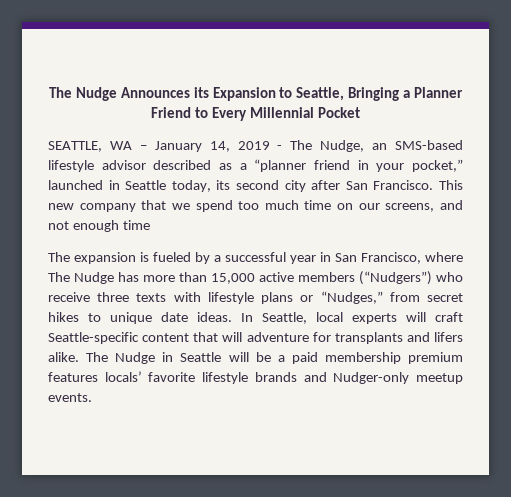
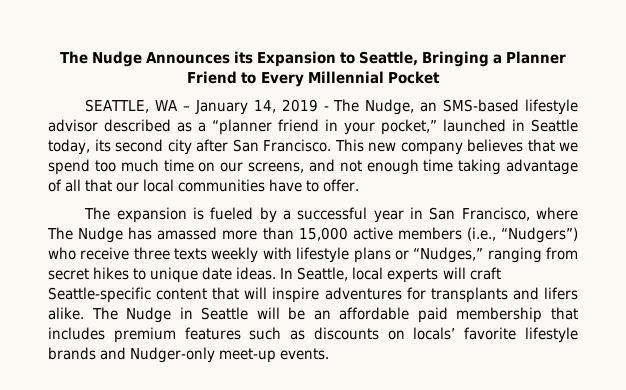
- This new company that we spend too much time on our screens, and not enough time
+ This new company believes that we spend too much time on our screens, and not enough time taking advantage of all that our local communities have to offer.
- The expansion is fueled by a successful year in San Francisco, where The Nudge has more than 15,000 active members (“Nudgers”) who receive three texts with lifestyle plans or “Nudges,” from secret hikes to unique date ideas.
+ The expansion is fueled by a successful year in San Francisco, where The Nudge has amassed more than 15,000 active members (i.e., “Nudgers”) who receive three texts weekly with lifestyle plans or “Nudges,” ranging from secret hikes to unique date ideas.
- In Seattle, local experts will craft Seattle-specific content that will adventure for transplants and lifers alike.
+ In Seattle, local experts will craft Seattle-specific content that will inspire adventures for transplants and lifers alike.
- The Nudge in Seattle will be a paid membership premium features locals’ favorite lifestyle brands and Nudger-only meetup events.
+ The Nudge in Seattle will be an affordable paid membership that includes premium features such as discounts on locals’ favorite lifestyle brands and Nudger-only meet-up events.

